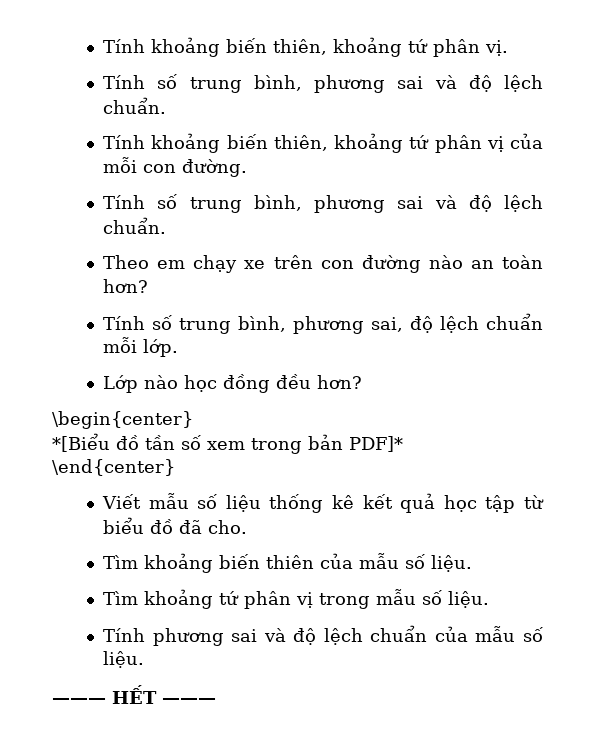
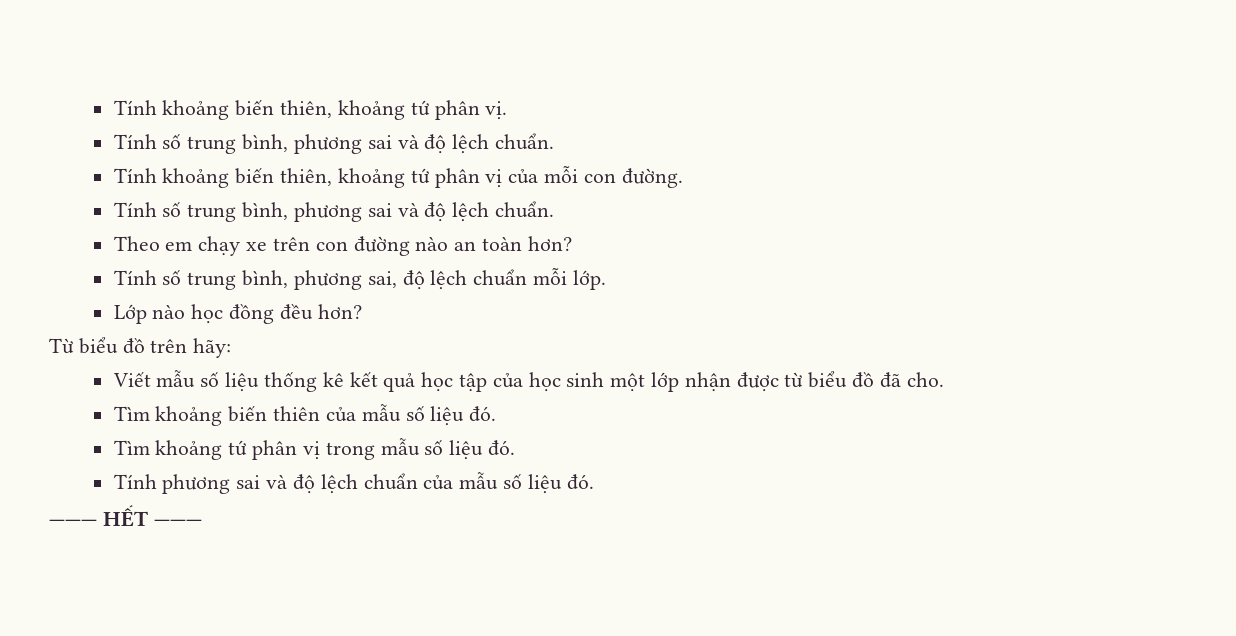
- \begin{center}
- *[Biểu đồ tần số xem trong bản PDF]*
- \end{center}
+ Từ biểu đồ trên hãy:
- Viết mẫu số liệu thống kê kết quả học tập từ biểu đồ đã cho.
+ Viết mẫu số liệu thống kê kết quả học tập của học sinh một lớp nhận được từ biểu đồ đã cho.
- Tìm khoảng biến thiên của mẫu số liệu.
+ Tìm khoảng biến thiên của mẫu số liệu đó.
- Tìm khoảng tứ phân vị trong mẫu số liệu.
+ Tìm khoảng tứ phân vị trong mẫu số liệu đó.
- Tính phương sai và độ lệch chuẩn của mẫu số liệu.
+ Tính phương sai và độ lệch chuẩn của mẫu số liệu đó.

